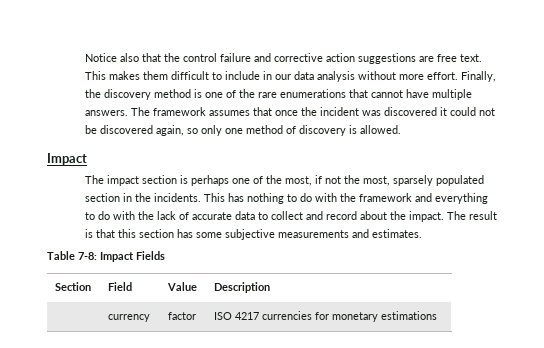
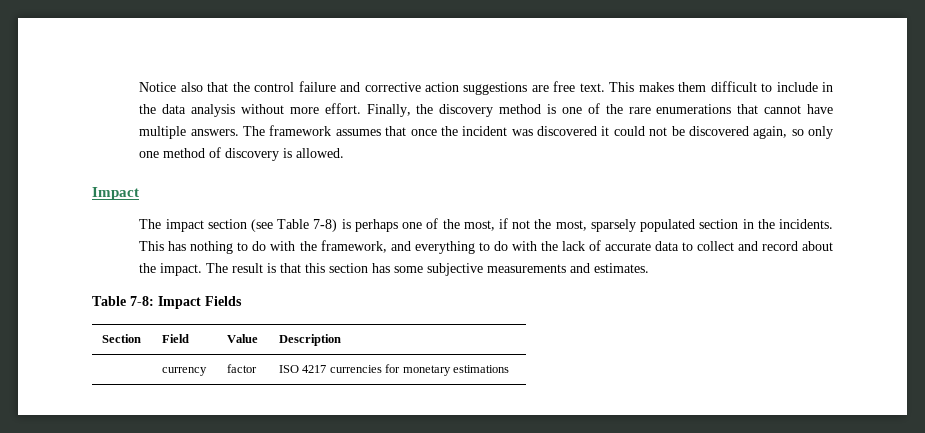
- This makes them difficult to include in our data analysis without more effort.
+ This makes them difficult to include in the data analysis without more effort.
- The impact section is perhaps one of the most, if not the most, sparsely populated section in the incidents.
+ The impact section (see Table 7-8) is perhaps one of the most, if not the most, sparsely populated section in the incidents.
- This has nothing to do with the framework and everything to do with the lack of accurate data to collect and record about the impact.
+ This has nothing to do with the framework, and everything to do with the lack of accurate data to collect and record about the impact.

